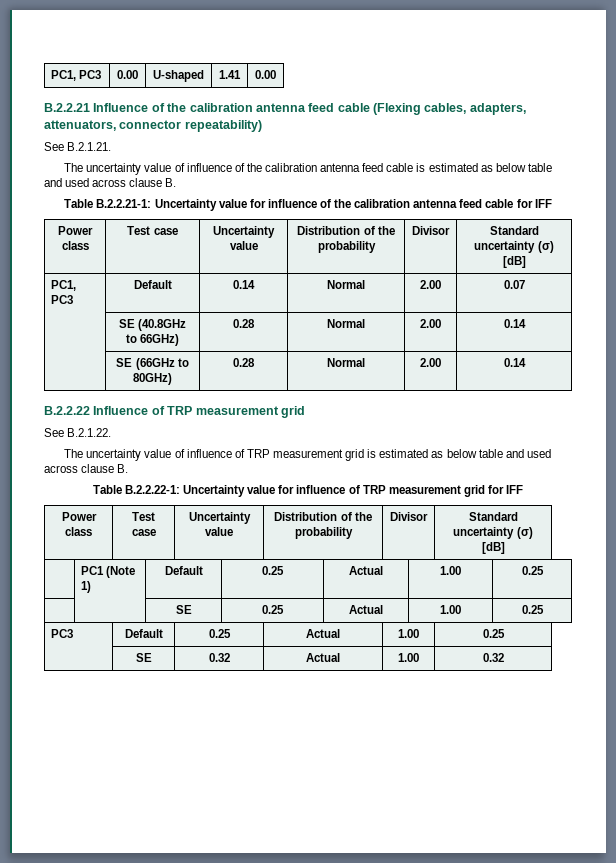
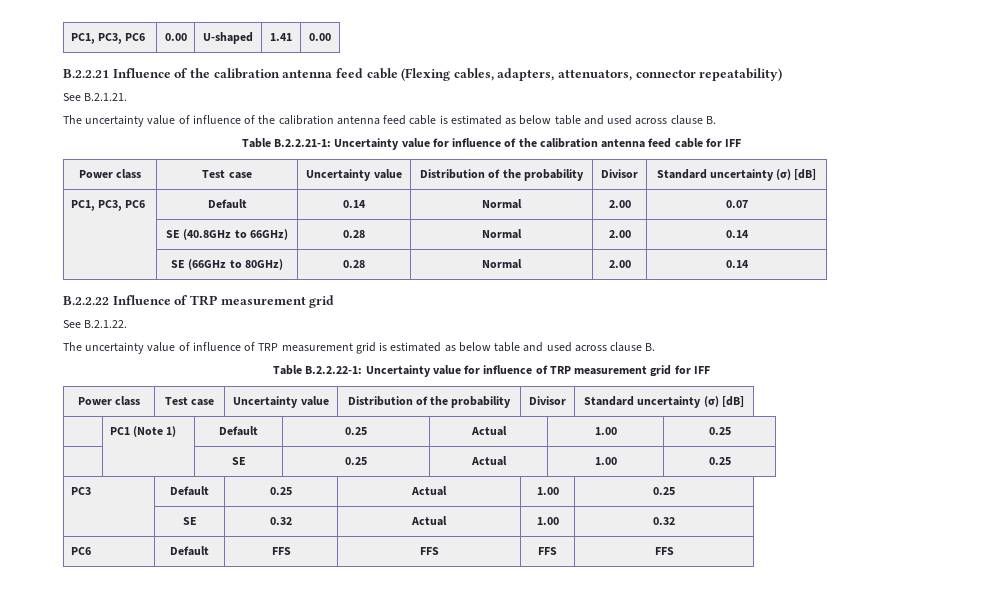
- PC1, PC3 | 0.00 | U-shaped | 1.41 | 0.00
+ PC1, PC3, PC6 | 0.00 | U-shaped | 1.41 | 0.00
- PC1, PC3 | Default | 0.14 | Normal | 2.00 | 0.07
+ PC1, PC3, PC6 | Default | 0.14 | Normal | 2.00 | 0.07
+ PC6 | Default | FFS | FFS | FFS | FFS

